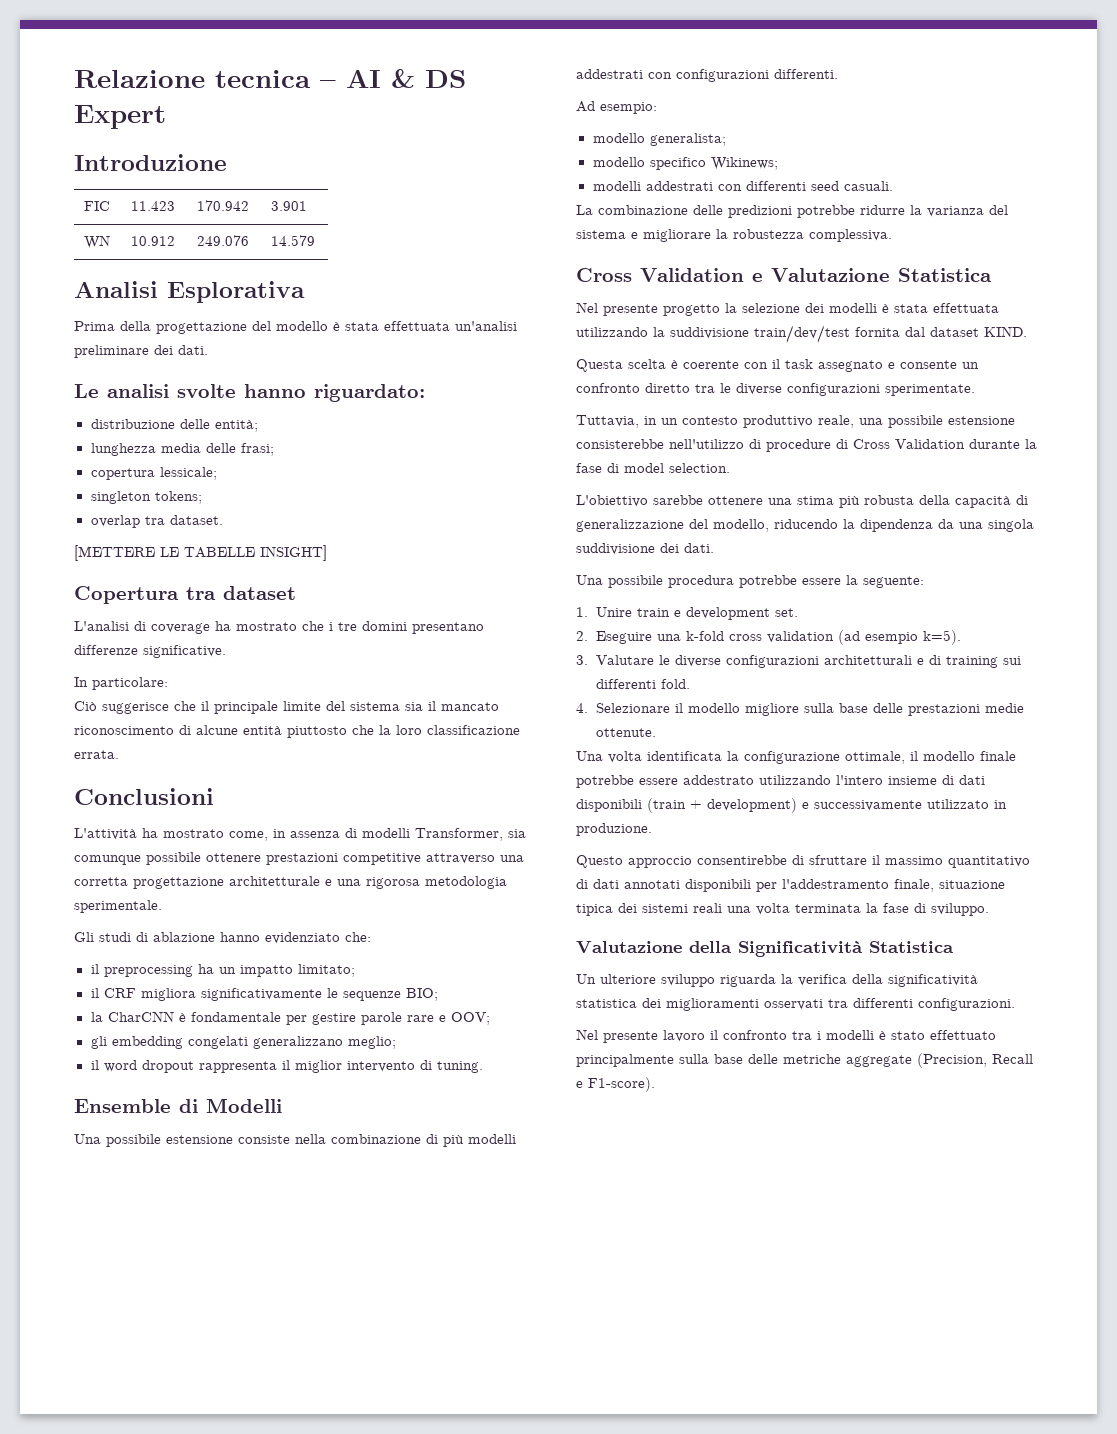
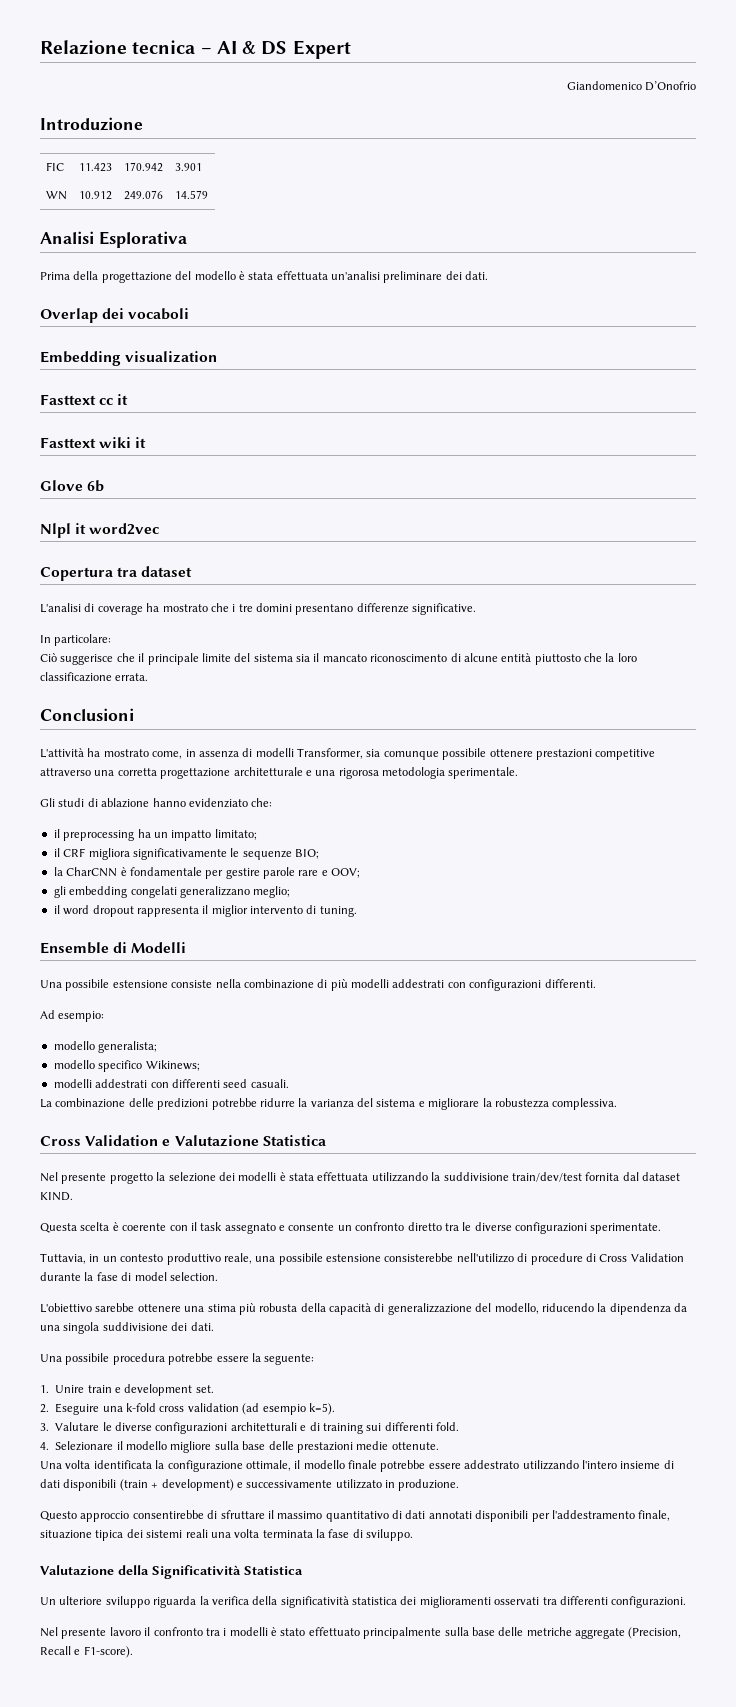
+ Giandomenico D’Onofrio
- Le analisi svolte hanno riguardato:
- distribuzione delle entità;
- lunghezza media delle frasi;
- copertura lessicale;
- singleton tokens;
- overlap tra dataset.
- [METTERE LE TABELLE INSIGHT]
+ Overlap dei vocaboli
+ Embedding visualization
+ Fasttext cc it
+ Fasttext wiki it
+ Glove 6b
+ Nlpl it word2vec

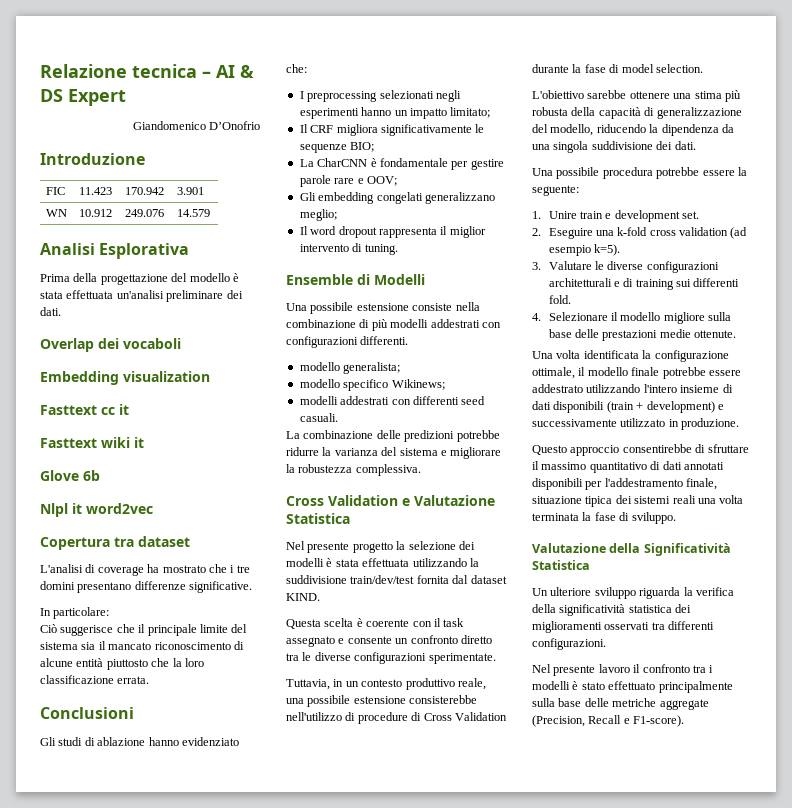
- L'attività ha mostrato come, in assenza di modelli Transformer, sia comunque possibile ottenere prestazioni competitive attraverso una corretta progettazione architetturale e una rigorosa metodologia sperimentale.
- il preprocessing ha un impatto limitato;
+ I preprocessing selezionati negli esperimenti hanno un impatto limitato;
- il CRF migliora significativamente le sequenze BIO;
+ Il CRF migliora significativamente le sequenze BIO;
- la CharCNN è fondamentale per gestire parole rare e OOV;
+ La CharCNN è fondamentale per gestire parole rare e OOV;
- gli embedding congelati generalizzano meglio;
+ Gli embedding congelati generalizzano meglio;
- il word dropout rappresenta il miglior intervento di tuning.
+ Il word dropout rappresenta il miglior intervento di tuning.
- Ad esempio:

